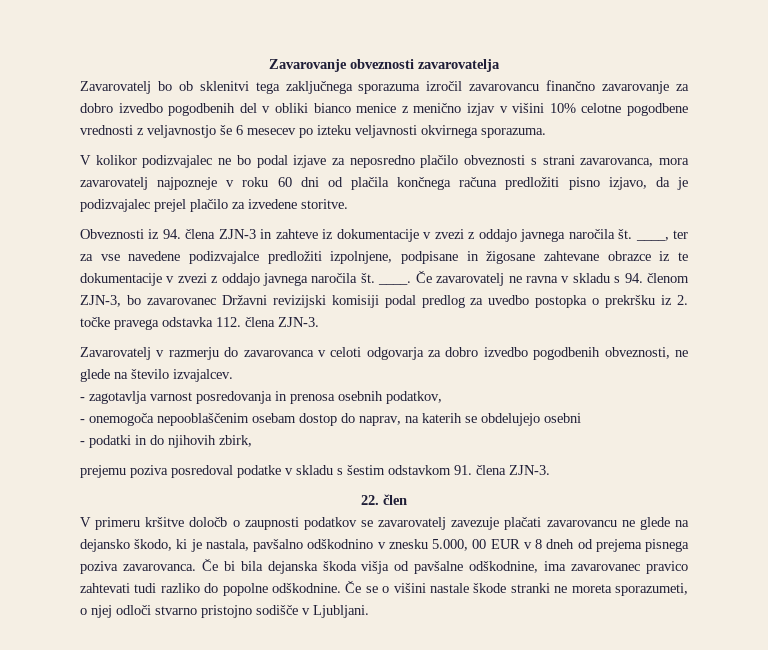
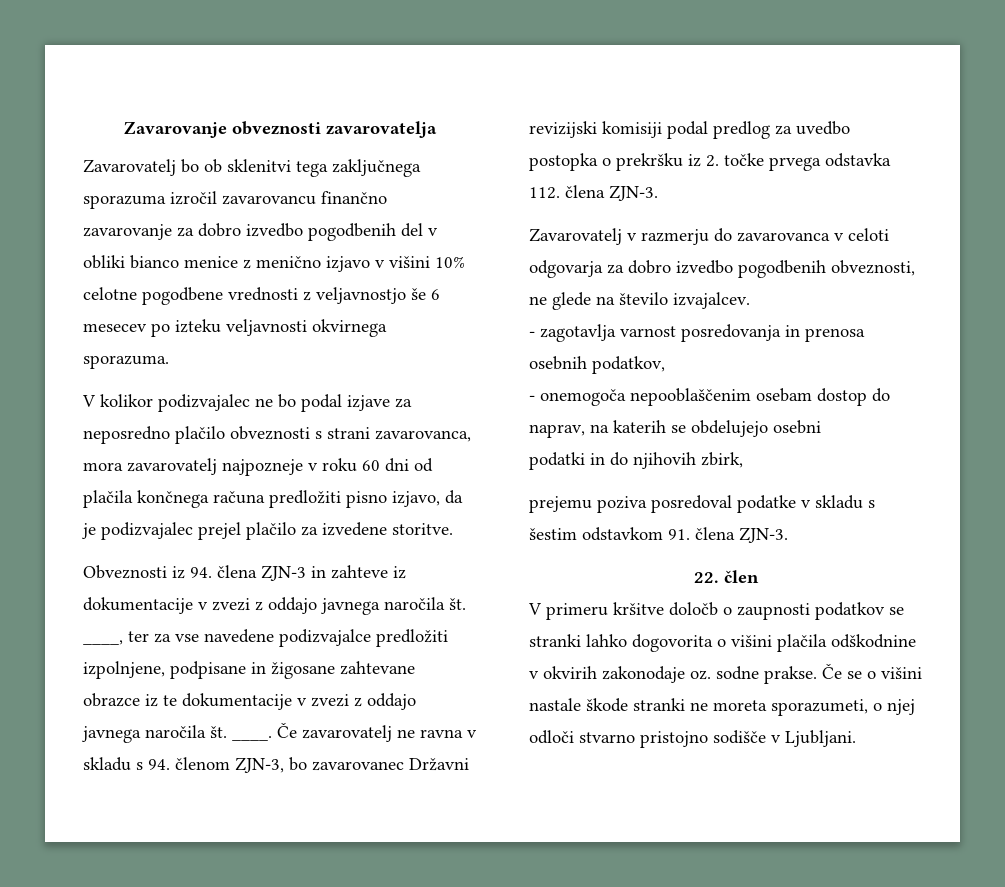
- Zavarovatelj bo ob sklenitvi tega zaključnega sporazuma izročil zavarovancu finančno zavarovanje za dobro izvedbo pogodbenih del v obliki bianco menice z menično izjav v višini 10% celotne pogodbene vrednosti z veljavnostjo še 6 mesecev po izteku veljavnosti okvirnega sporazuma.
+ Zavarovatelj bo ob sklenitvi tega zaključnega sporazuma izročil zavarovancu finančno zavarovanje za dobro izvedbo pogodbenih del v obliki bianco menice z menično izjavo v višini 10% celotne pogodbene vrednosti z veljavnostjo še 6 mesecev po izteku veljavnosti okvirnega sporazuma.
- Če zavarovatelj ne ravna v skladu s 94. členom ZJN-3, bo zavarovanec Državni revizijski komisiji podal predlog za uvedbo postopka o prekršku iz 2. točke pravega odstavka 112. člena ZJN-3.
+ Če zavarovatelj ne ravna v skladu s 94. členom ZJN-3, bo zavarovanec Državni revizijski komisiji podal predlog za uvedbo postopka o prekršku iz 2. točke prvega odstavka 112. člena ZJN-3.
- - podatki in do njihovih zbirk,
+ podatki in do njihovih zbirk,
- V primeru kršitve določb o zaupnosti podatkov se zavarovatelj zavezuje plačati zavarovancu ne glede na dejansko škodo, ki je nastala, pavšalno odškodnino v znesku 5.000, 00 EUR v 8 dneh od prejema pisnega poziva zavarovanca. Če bi bila dejanska škoda višja od pavšalne odškodnine, ima zavarovanec pravico zahtevati tudi razliko do popolne odškodnine.
+ V primeru kršitve določb o zaupnosti podatkov se stranki lahko dogovorita o višini plačila odškodnine v okvirih zakonodaje oz. sodne prakse.

